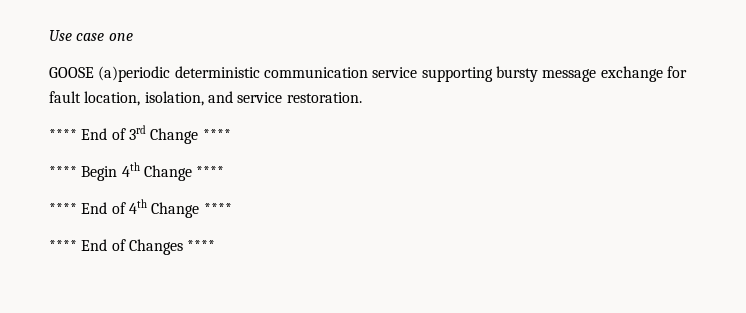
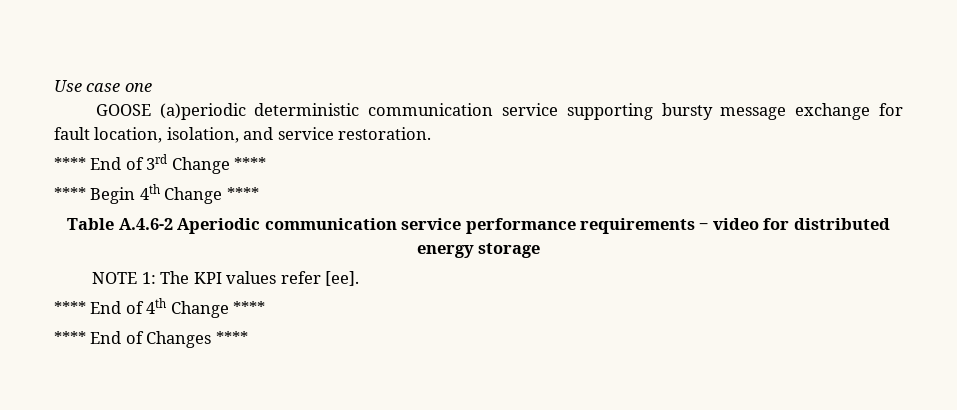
+ Table A.4.6-2 Aperiodic communication service performance requirements ‒ video for distributed energy storage
+ NOTE 1: The KPI values refer [ee].

